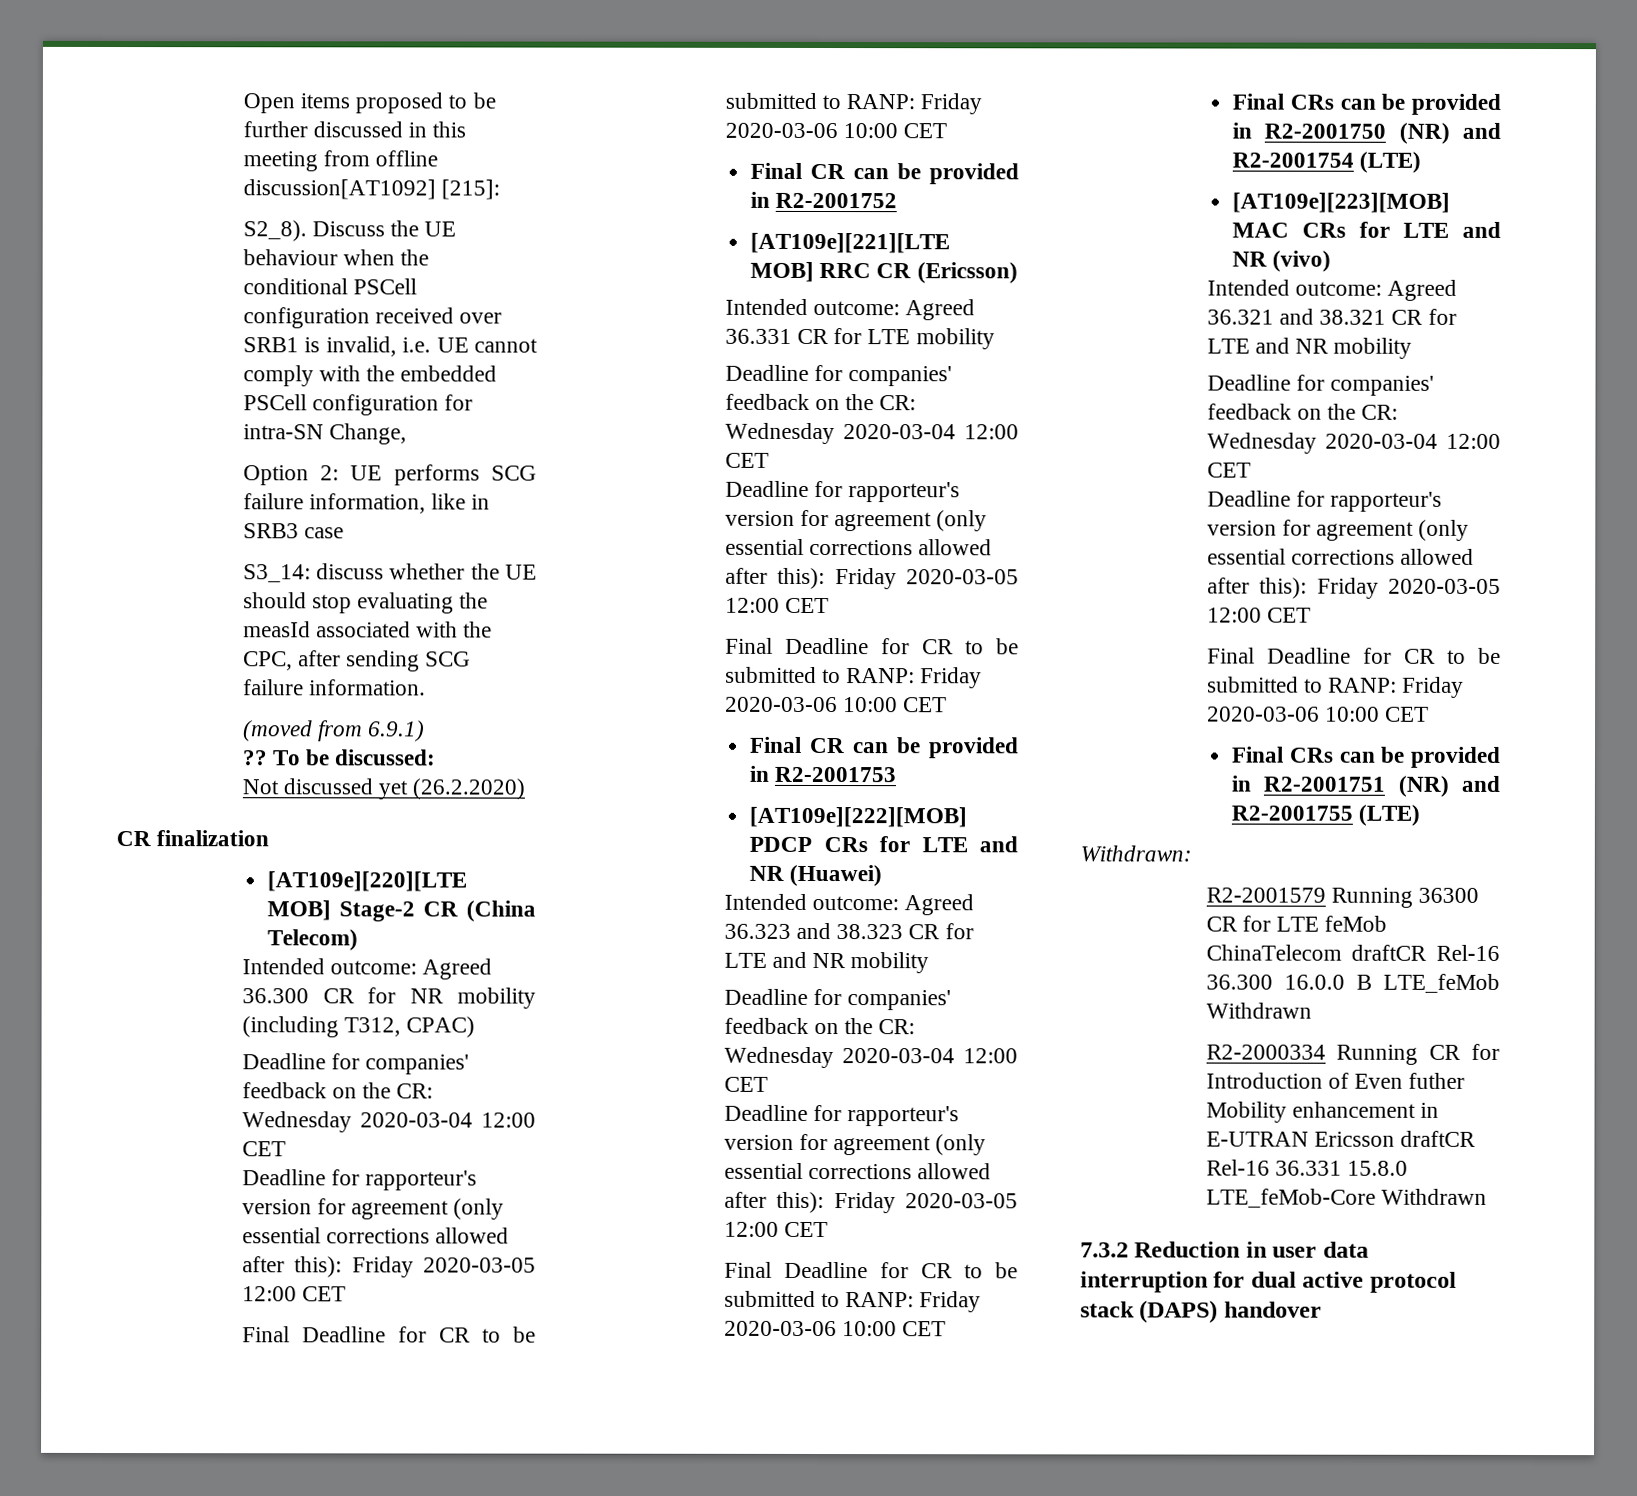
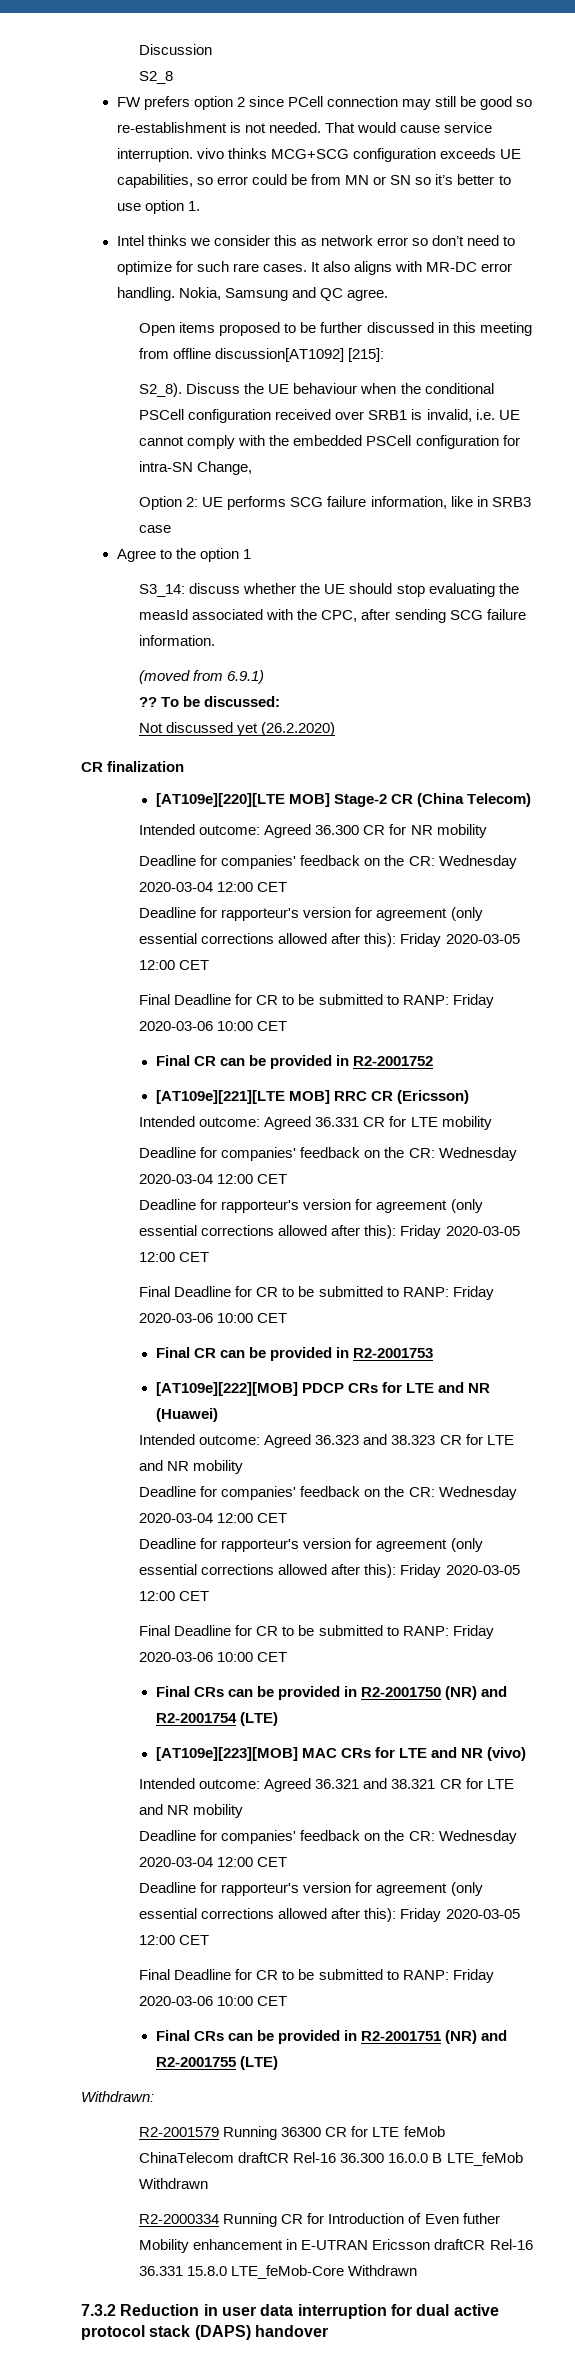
+ Discussion
+ S2_8
+ FW prefers option 2 since PCell connection may still be good so re-establishment is not needed. That would cause service interruption. vivo thinks MCG+SCG configuration exceeds UE capabilities, so error could be from MN or SN so it’s better to use option 1.
+ Intel thinks we consider this as network error so don’t need to optimize for such rare cases. It also aligns with MR-DC error handling. Nokia, Samsung and QC agree.
+ Agree to the option 1
- Intended outcome: Agreed 36.300 CR for NR mobility (including T312, CPAC)
+ Intended outcome: Agreed 36.300 CR for NR mobility

